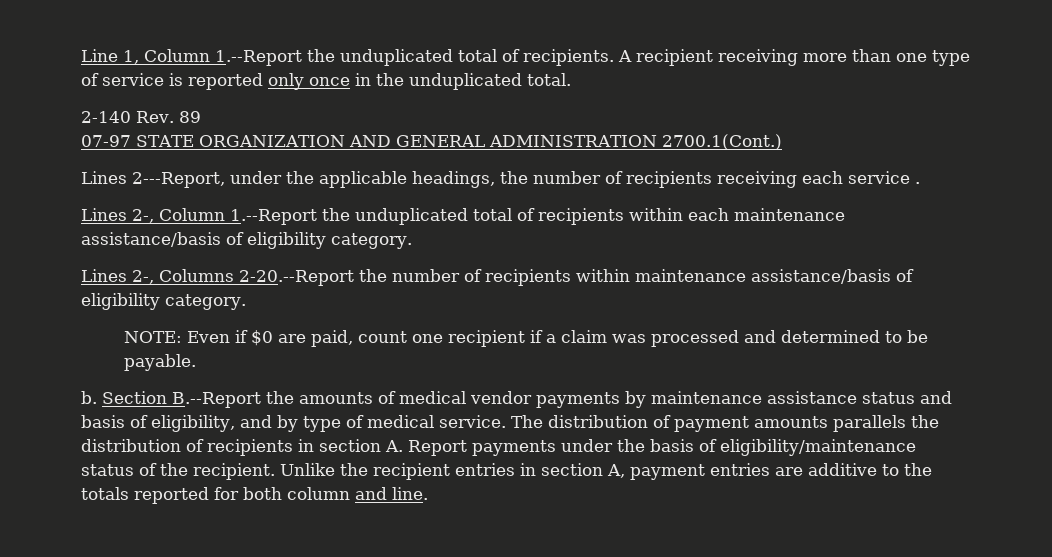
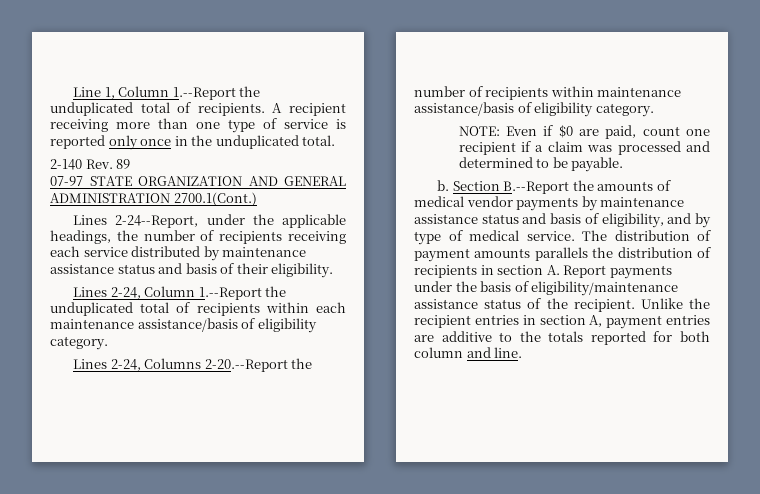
- Lines 2---Report, under the applicable headings, the number of recipients receiving each service .
- Lines 2-, Column 1.--Report the unduplicated total of recipients within each maintenance assistance/basis of eligibility category.
+ Lines 2-24--Report, under the applicable headings, the number of recipients receiving each service distributed by maintenance assistance status and basis of their eligibility.
+ Lines 2-24, Column 1.--Report the unduplicated total of recipients within each maintenance assistance/basis of eligibility category.
- Lines 2-, Columns 2-20.--Report the number of recipients within maintenance assistance/basis of eligibility category.
+ Lines 2-24, Columns 2-20.--Report the number of recipients within maintenance assistance/basis of eligibility category.
- The distribution of payment amounts parallels the distribution of recipients in section A. Report payments under the basis of eligibility/maintenance status of the recipient.
+ The distribution of payment amounts parallels the distribution of recipients in section A. Report payments under the basis of eligibility/maintenance assistance status of the recipient.

